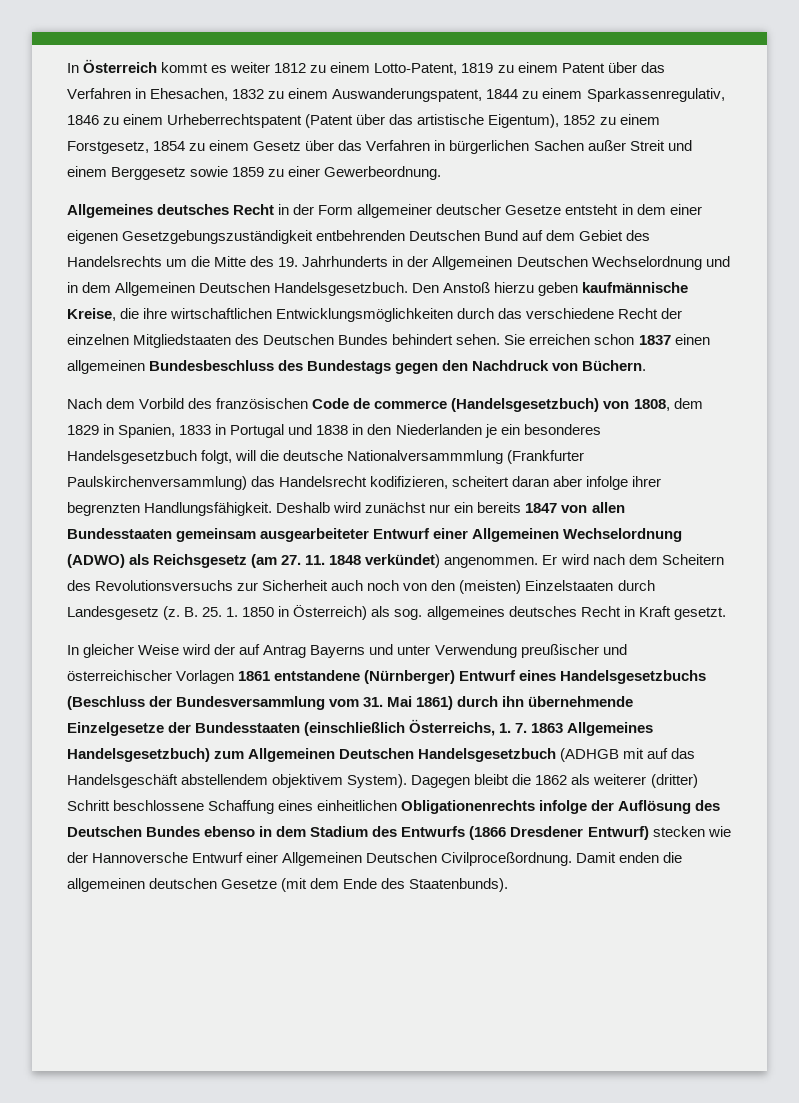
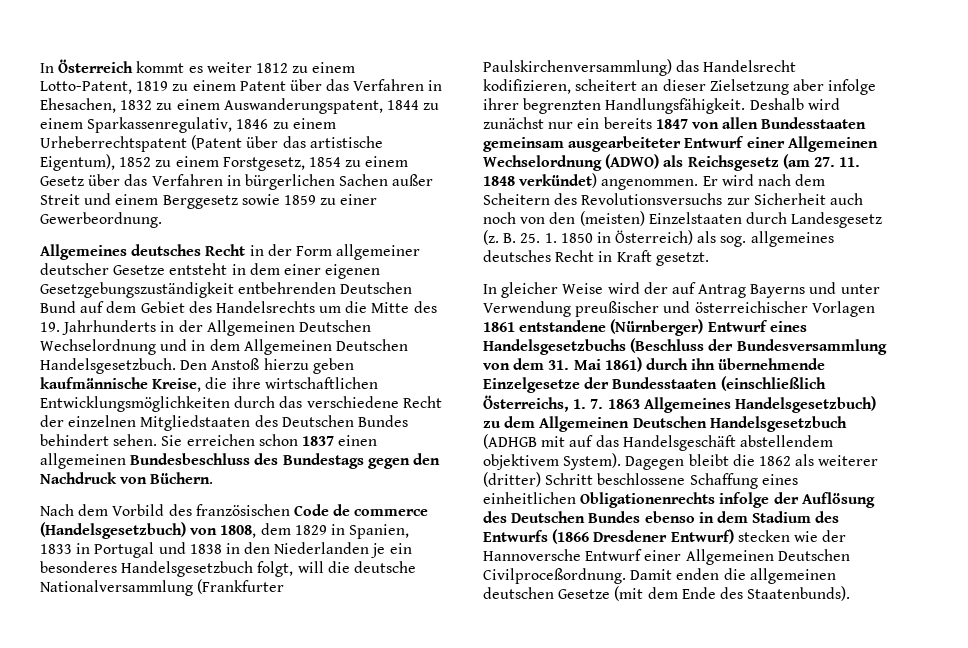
- Nach dem Vorbild des französischen Code de commerce (Handelsgesetzbuch) von 1808, dem 1829 in Spanien, 1833 in Portugal und 1838 in den Niederlanden je ein besonderes Handelsgesetzbuch folgt, will die deutsche Nationalversammmlung (Frankfurter Paulskirchenversammlung) das Handelsrecht kodifizieren, scheitert daran aber infolge ihrer begrenzten Handlungsfähigkeit.
+ Nach dem Vorbild des französischen Code de commerce (Handelsgesetzbuch) von 1808, dem 1829 in Spanien, 1833 in Portugal und 1838 in den Niederlanden je ein besonderes Handelsgesetzbuch folgt, will die deutsche Nationalversammlung (Frankfurter Paulskirchenversammlung) das Handelsrecht kodifizieren, scheitert an dieser Zielsetzung aber infolge ihrer begrenzten Handlungsfähigkeit.
- In gleicher Weise wird der auf Antrag Bayerns und unter Verwendung preußischer und österreichischer Vorlagen 1861 entstandene (Nürnberger) Entwurf eines Handelsgesetzbuchs (Beschluss der Bundesversammlung vom 31. Mai 1861) durch ihn übernehmende Einzelgesetze der Bundesstaaten (einschließlich Österreichs, 1. 7. 1863 Allgemeines Handelsgesetzbuch) zum Allgemeinen Deutschen Handelsgesetzbuch (ADHGB mit auf das Handelsgeschäft abstellendem objektivem System).
+ In gleicher Weise wird der auf Antrag Bayerns und unter Verwendung preußischer und österreichischer Vorlagen 1861 entstandene (Nürnberger) Entwurf eines Handelsgesetzbuchs (Beschluss der Bundesversammlung von dem 31. Mai 1861) durch ihn übernehmende Einzelgesetze der Bundesstaaten (einschließlich Österreichs, 1. 7. 1863 Allgemeines Handelsgesetzbuch) zu dem Allgemeinen Deutschen Handelsgesetzbuch (ADHGB mit auf das Handelsgeschäft abstellendem objektivem System).

